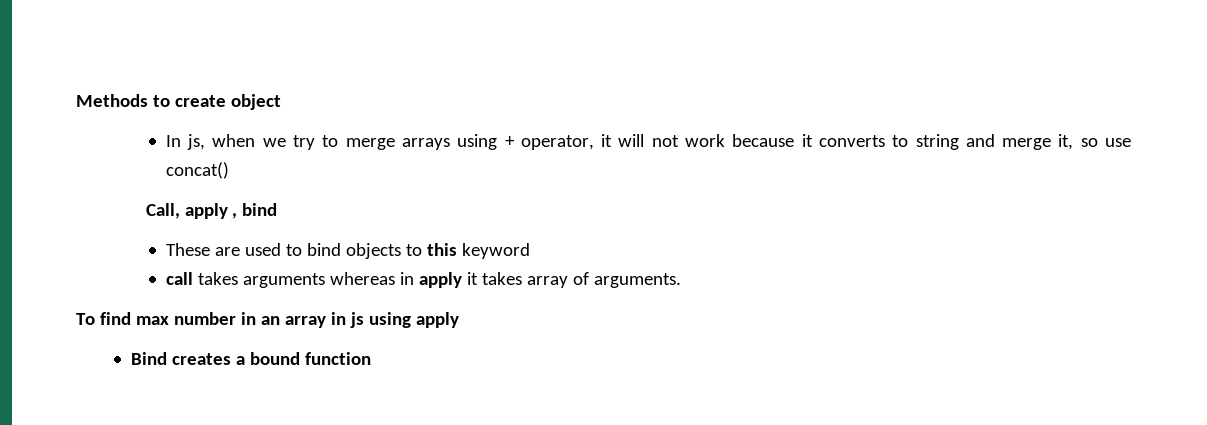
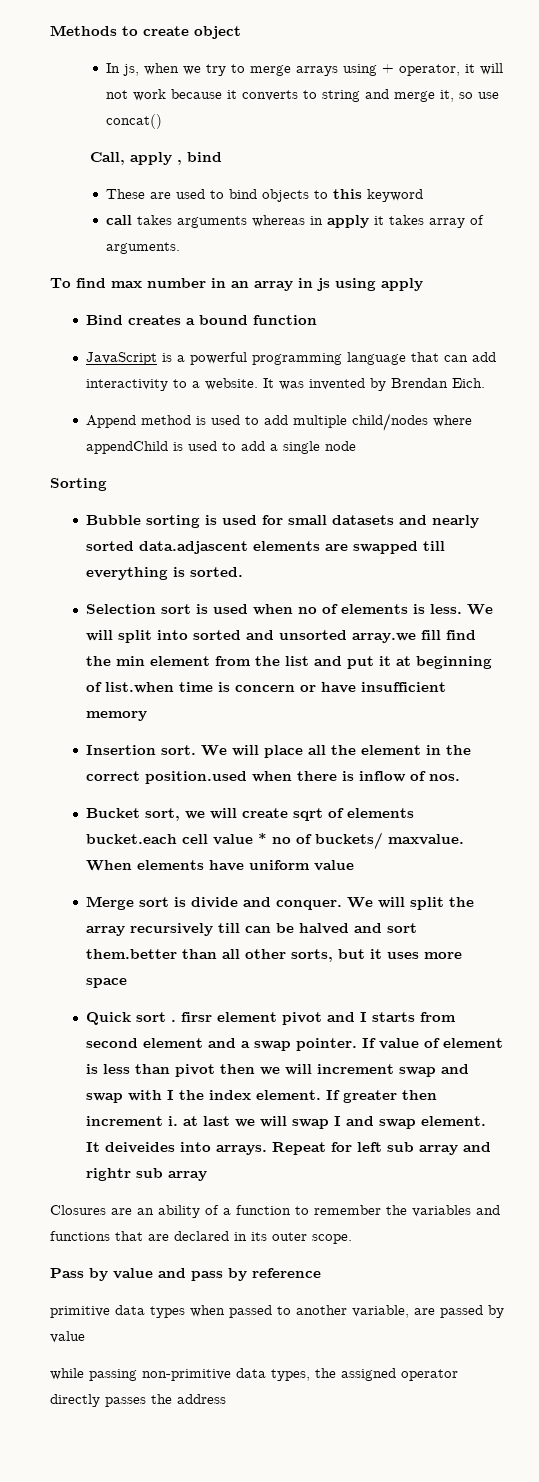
+ JavaScript is a powerful programming language that can add interactivity to a website. It was invented by Brendan Eich.
+ Append method is used to add multiple child/nodes where appendChild is used to add a single node
+ Sorting
+ Bubble sorting is used for small datasets and nearly sorted data.adjascent elements are swapped till everything is sorted.
+ Selection sort is used when no of elements is less. We will split into sorted and unsorted array.we fill find the min element from the list and put it at beginning of list.when time is concern or have insufficient memory
+ Insertion sort. We will place all the element in the correct position.used when there is inflow of nos.
+ Bucket sort, we will create sqrt of elements bucket.each cell value * no of buckets/ maxvalue. When elements have uniform value
+ Merge sort is divide and conquer. We will split the array recursively till can be halved and sort them.better than all other sorts, but it uses more space
+ Quick sort . firsr element pivot and I starts from second element and a swap pointer. If value of element is less than pivot then we will increment swap and swap with I the index element. If greater then increment i. at last we will swap I and swap element. It deiveides into arrays. Repeat for left sub array and rightr sub array
+ Closures are an ability of a function to remember the variables and functions that are declared in its outer scope.
+ Pass by value and pass by reference
+ primitive data types when passed to another variable, are passed by value
+ while passing non-primitive data types, the assigned operator directly passes the address

